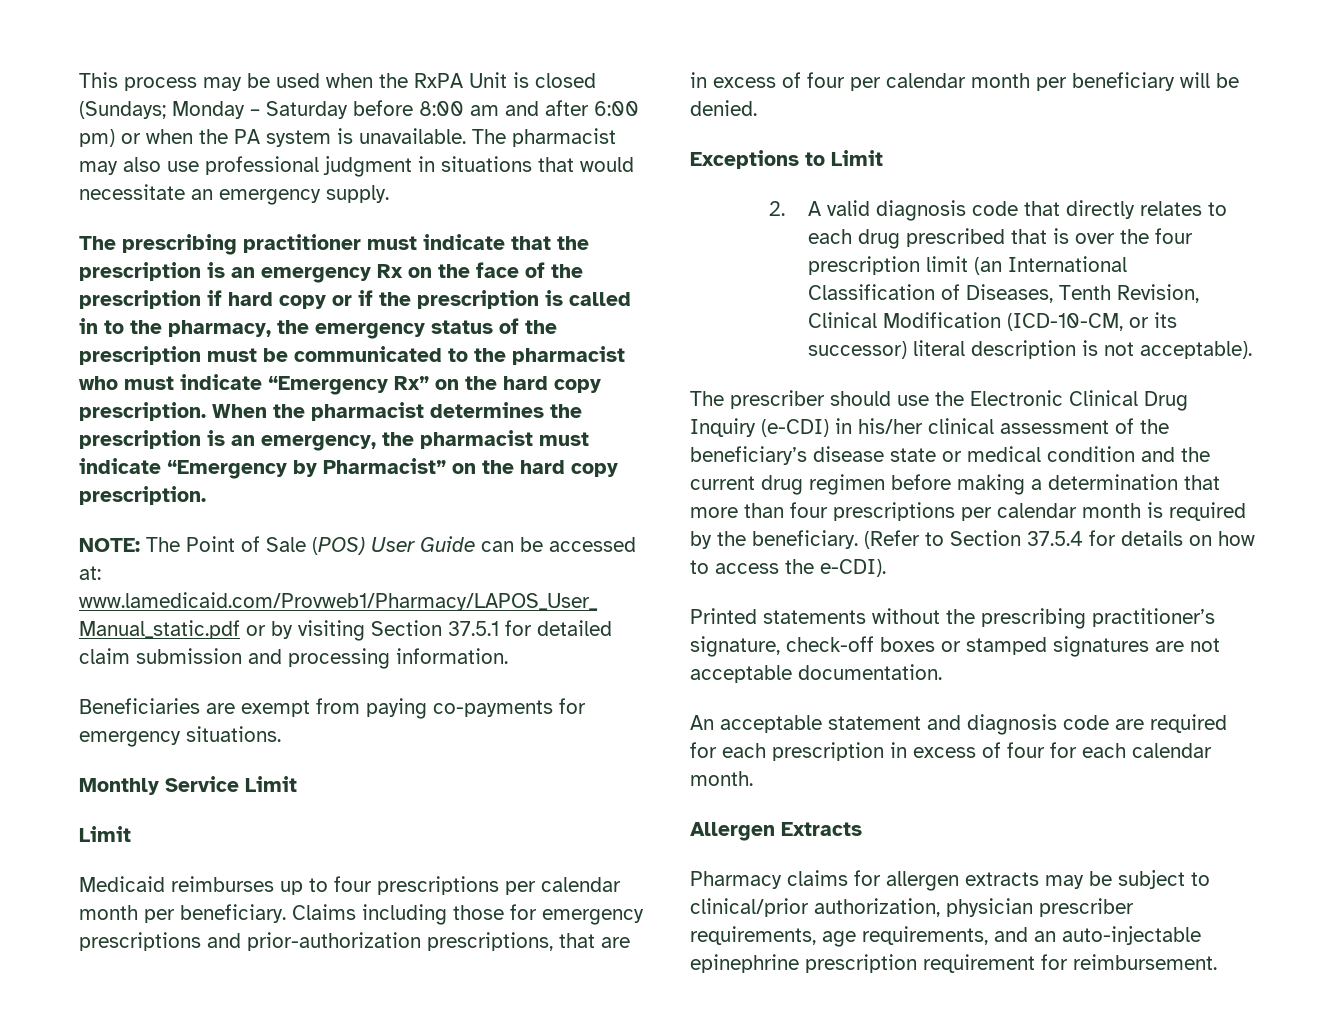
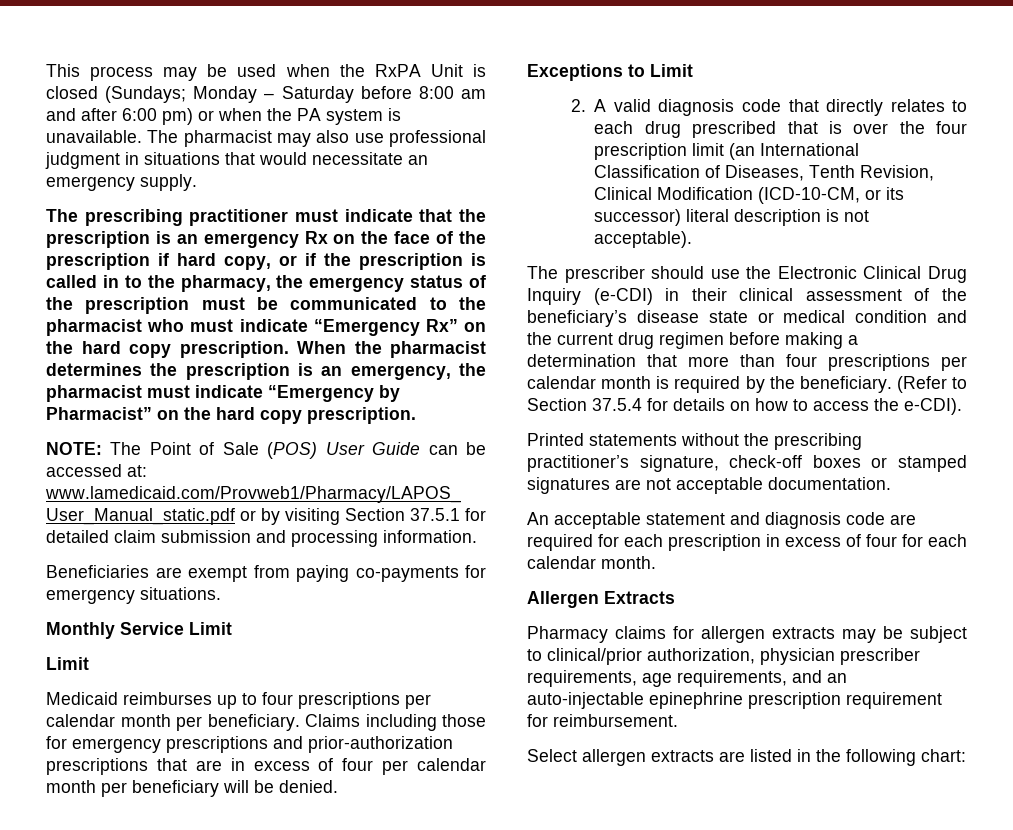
- The prescribing practitioner must indicate that the prescription is an emergency Rx on the face of the prescription if hard copy or if the prescription is called in to the pharmacy, the emergency status of the prescription must be communicated to the pharmacist who must indicate “Emergency Rx” on the hard copy prescription.
+ The prescribing practitioner must indicate that the prescription is an emergency Rx on the face of the prescription if hard copy, or if the prescription is called in to the pharmacy, the emergency status of the prescription must be communicated to the pharmacist who must indicate “Emergency Rx” on the hard copy prescription.
- Claims including those for emergency prescriptions and prior-authorization prescriptions, that are in excess of four per calendar month per beneficiary will be denied.
+ Claims including those for emergency prescriptions and prior-authorization prescriptions that are in excess of four per calendar month per beneficiary will be denied.
- The prescriber should use the Electronic Clinical Drug Inquiry (e-CDI) in his/her clinical assessment of the beneficiary’s disease state or medical condition and the current drug regimen before making a determination that more than four prescriptions per calendar month is required by the beneficiary.
+ The prescriber should use the Electronic Clinical Drug Inquiry (e-CDI) in their clinical assessment of the beneficiary’s disease state or medical condition and the current drug regimen before making a determination that more than four prescriptions per calendar month is required by the beneficiary.
+ Select allergen extracts are listed in the following chart:

